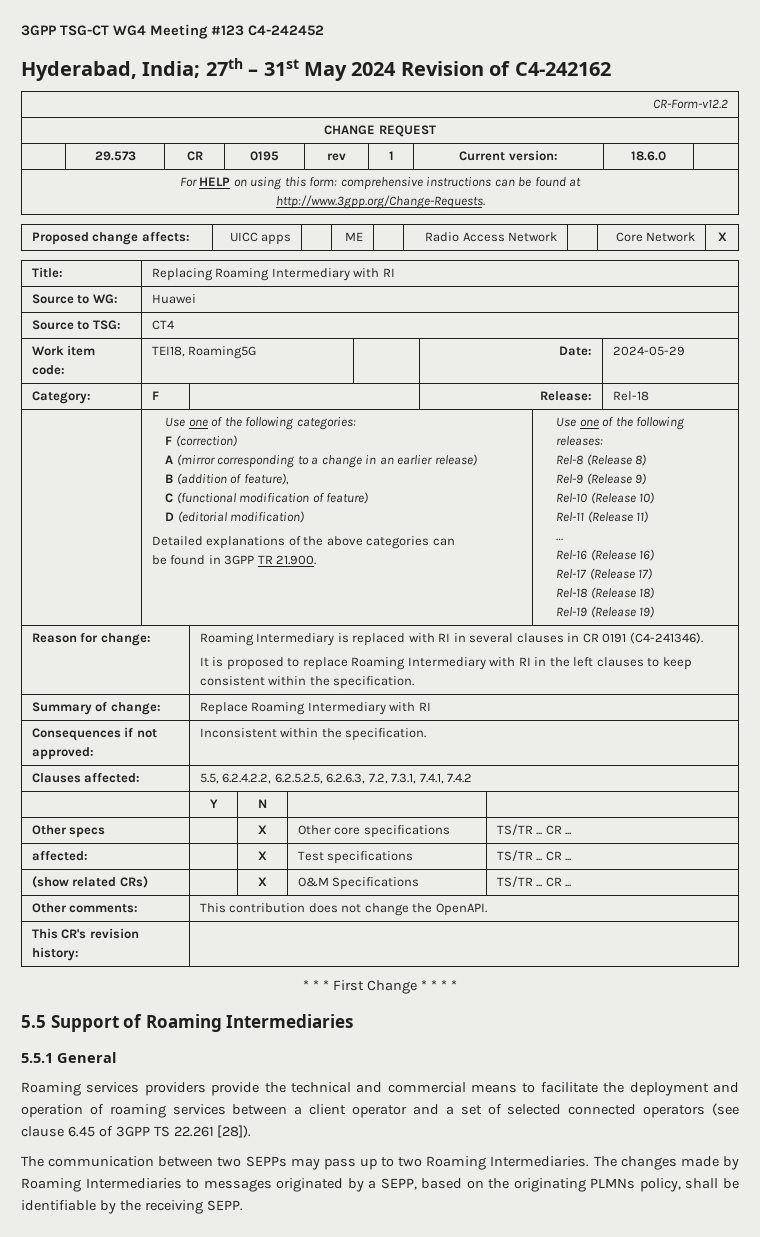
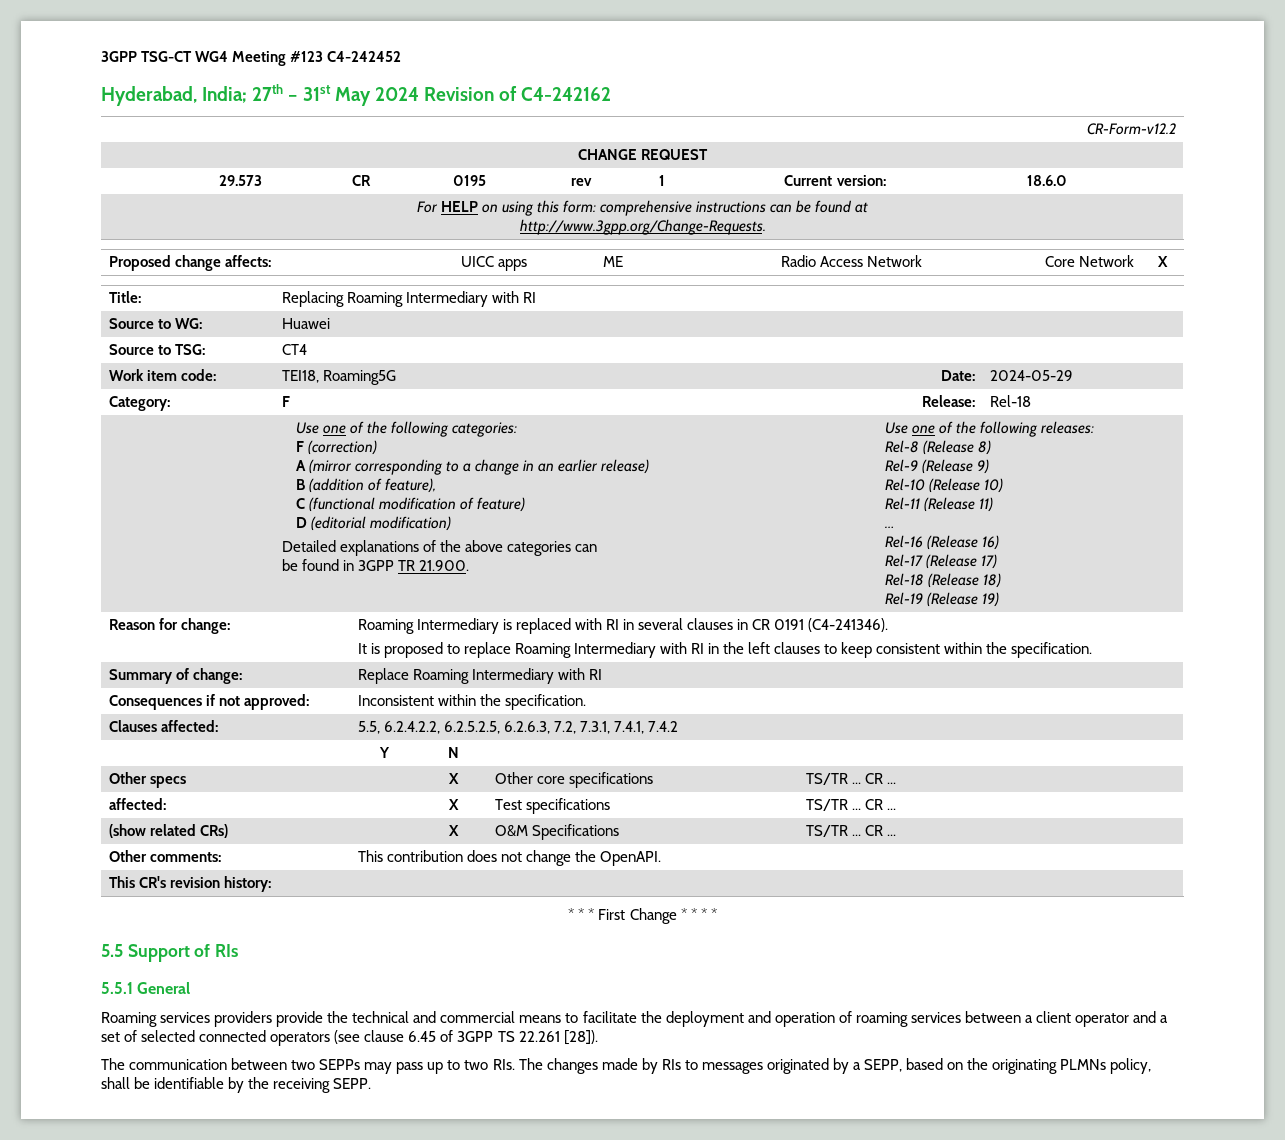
- 5.5 Support of Roaming Intermediaries
+ 5.5 Support of RIs
- The communication between two SEPPs may pass up to two Roaming Intermediaries. The changes made by Roaming Intermediaries to messages originated by a SEPP, based on the originating PLMNs policy, shall be identifiable by the receiving SEPP.
+ The communication between two SEPPs may pass up to two RIs. The changes made by RIs to messages originated by a SEPP, based on the originating PLMNs policy, shall be identifiable by the receiving SEPP.

